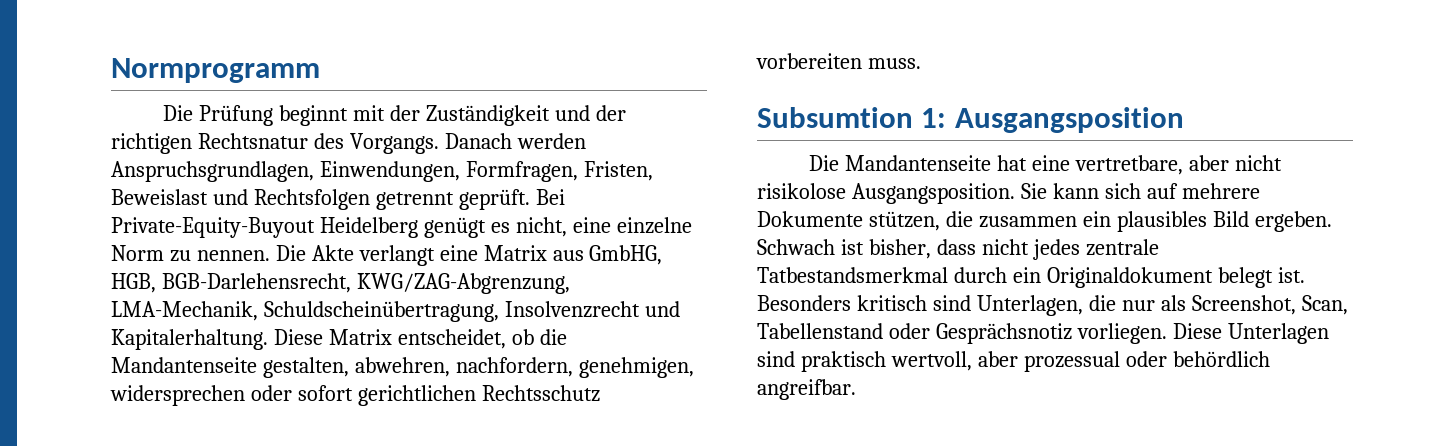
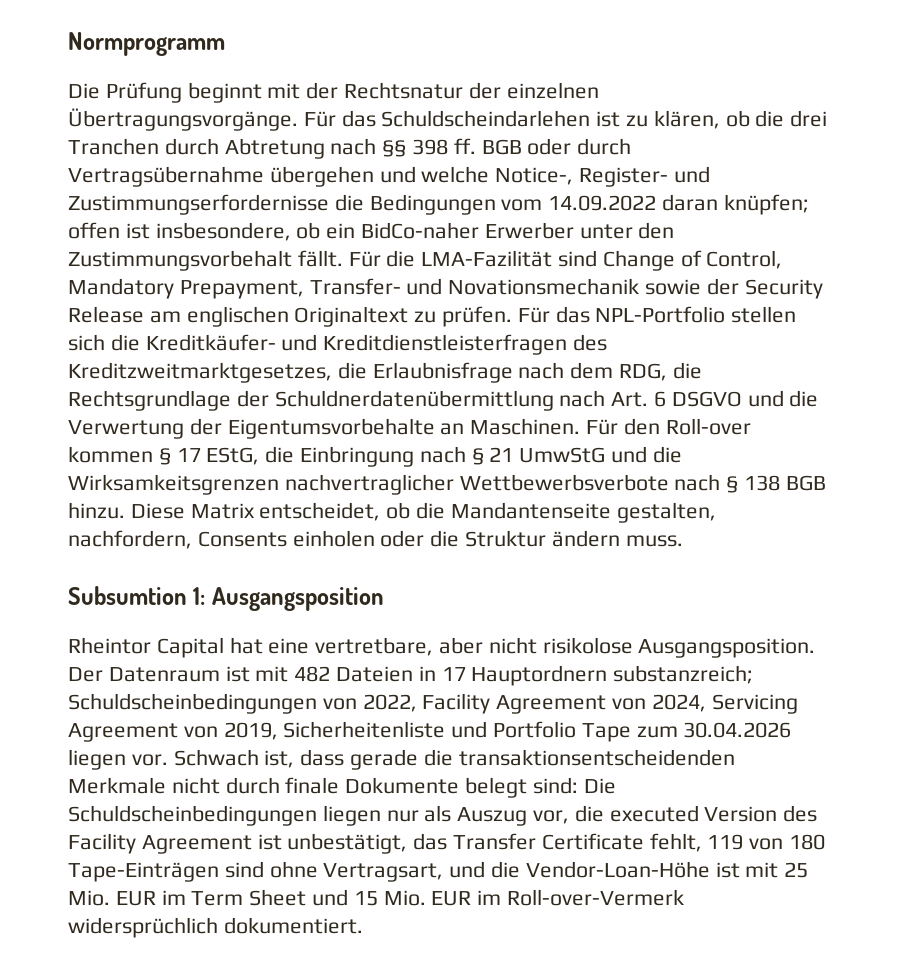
- Die Prüfung beginnt mit der Zuständigkeit und der richtigen Rechtsnatur des Vorgangs. Danach werden Anspruchsgrundlagen, Einwendungen, Formfragen, Fristen, Beweislast und Rechtsfolgen getrennt geprüft. Bei Private-Equity-Buyout Heidelberg genügt es nicht, eine einzelne Norm zu nennen. Die Akte verlangt eine Matrix aus GmbHG, HGB, BGB-Darlehensrecht, KWG/ZAG-Abgrenzung, LMA-Mechanik, Schuldscheinübertragung, Insolvenzrecht und Kapitalerhaltung.
+ Die Prüfung beginnt mit der Rechtsnatur der einzelnen Übertragungsvorgänge. Für das Schuldscheindarlehen ist zu klären, ob die drei Tranchen durch Abtretung nach §§ 398 ff. BGB oder durch Vertragsübernahme übergehen und welche Notice-, Register- und Zustimmungserfordernisse die Bedingungen vom 14.09.2022 daran knüpfen; offen ist insbesondere, ob ein BidCo-naher Erwerber unter den Zustimmungsvorbehalt fällt. Für die LMA-Fazilität sind Change of Control, Mandatory Prepayment, Transfer- und Novationsmechanik sowie der Security Release am englischen Originaltext zu prüfen. Für das NPL-Portfolio stellen sich die Kreditkäufer- und Kreditdienstleisterfragen des Kreditzweitmarktgesetzes, die Erlaubnisfrage nach dem RDG, die Rechtsgrundlage der Schuldnerdatenübermittlung nach Art. 6 DSGVO und die Verwertung der Eigentumsvorbehalte an Maschinen. Für den Roll-over kommen § 17 EStG, die Einbringung nach § 21 UmwStG und die Wirksamkeitsgrenzen nachvertraglicher Wettbewerbsverbote nach § 138 BGB hinzu.
- Diese Matrix entscheidet, ob die Mandantenseite gestalten, abwehren, nachfordern, genehmigen, widersprechen oder sofort gerichtlichen Rechtsschutz vorbereiten muss.
+ Diese Matrix entscheidet, ob die Mandantenseite gestalten, nachfordern, Consents einholen oder die Struktur ändern muss.
- Die Mandantenseite hat eine vertretbare, aber nicht risikolose Ausgangsposition.
+ Rheintor Capital hat eine vertretbare, aber nicht risikolose Ausgangsposition.
- Sie kann sich auf mehrere Dokumente stützen, die zusammen ein plausibles Bild ergeben. Schwach ist bisher, dass nicht jedes zentrale Tatbestandsmerkmal durch ein Originaldokument belegt ist. Besonders kritisch sind Unterlagen, die nur als Screenshot, Scan, Tabellenstand oder Gesprächsnotiz vorliegen. Diese Unterlagen sind praktisch wertvoll, aber prozessual oder behördlich angreifbar.
+ Der Datenraum ist mit 482 Dateien in 17 Hauptordnern substanzreich; Schuldscheinbedingungen von 2022, Facility Agreement von 2024, Servicing Agreement von 2019, Sicherheitenliste und Portfolio Tape zum 30.04.2026 liegen vor. Schwach ist, dass gerade die transaktionsentscheidenden Merkmale nicht durch finale Dokumente belegt sind: Die Schuldscheinbedingungen liegen nur als Auszug vor, die executed Version des Facility Agreement ist unbestätigt, das Transfer Certificate fehlt, 119 von 180 Tape-Einträgen sind ohne Vertragsart, und die Vendor-Loan-Höhe ist mit 25 Mio. EUR im Term Sheet und 15 Mio. EUR im Roll-over-Vermerk widersprüchlich dokumentiert.

